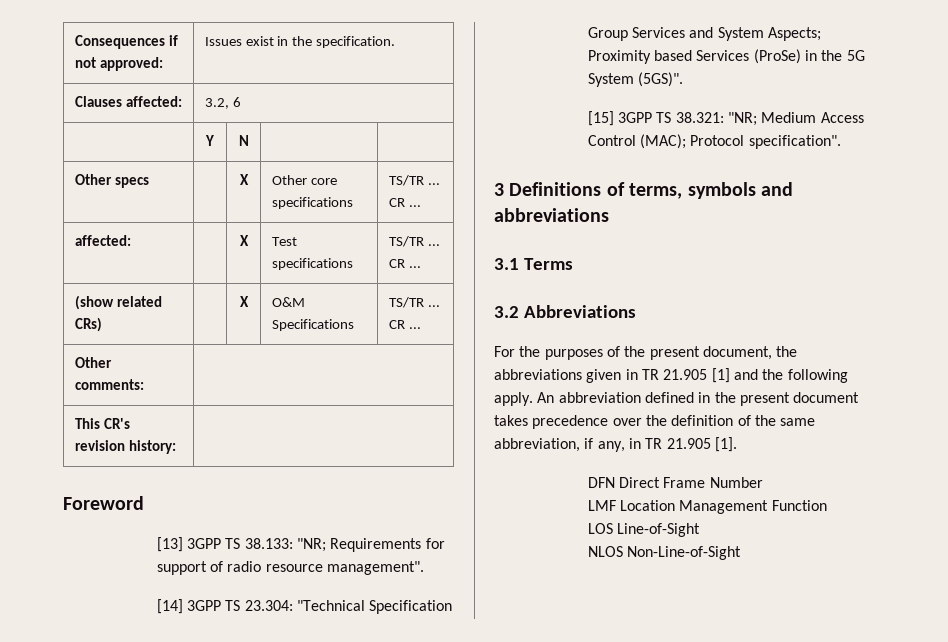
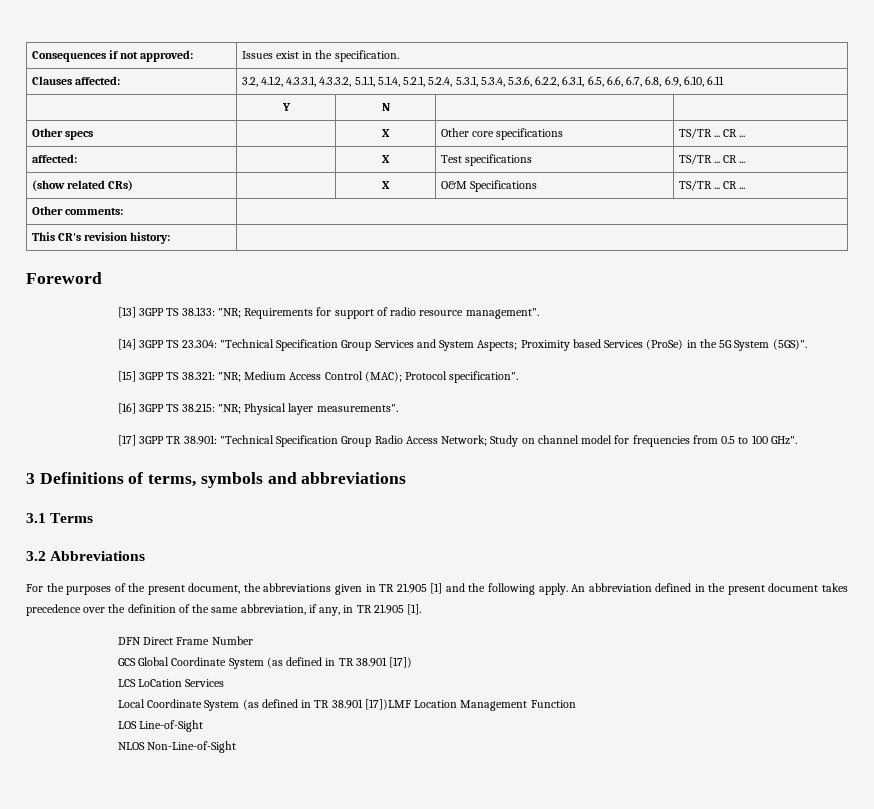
- Clauses affected: | 3.2, 6
+ Clauses affected: | 3.2, 4.1.2, 4.3.3.1, 4.3.3.2, 5.1.1, 5.1.4, 5.2.1, 5.2.4, 5.3.1, 5.3.4, 5.3.6, 6.2.2, 6.3.1, 6.5, 6.6, 6.7, 6.8, 6.9, 6.10, 6.11
+ [16] 3GPP TS 38.215: "NR; Physical layer measurements".
+ [17] 3GPP TR 38.901: "Technical Specification Group Radio Access Network; Study on channel model for frequencies from 0.5 to 100 GHz".
- LMF Location Management Function
+ GCS Global Coordinate System (as defined in TR 38.901 [17])
+ LCS LoCation Services
+ Local Coordinate System (as defined in TR 38.901 [17])LMF Location Management Function

